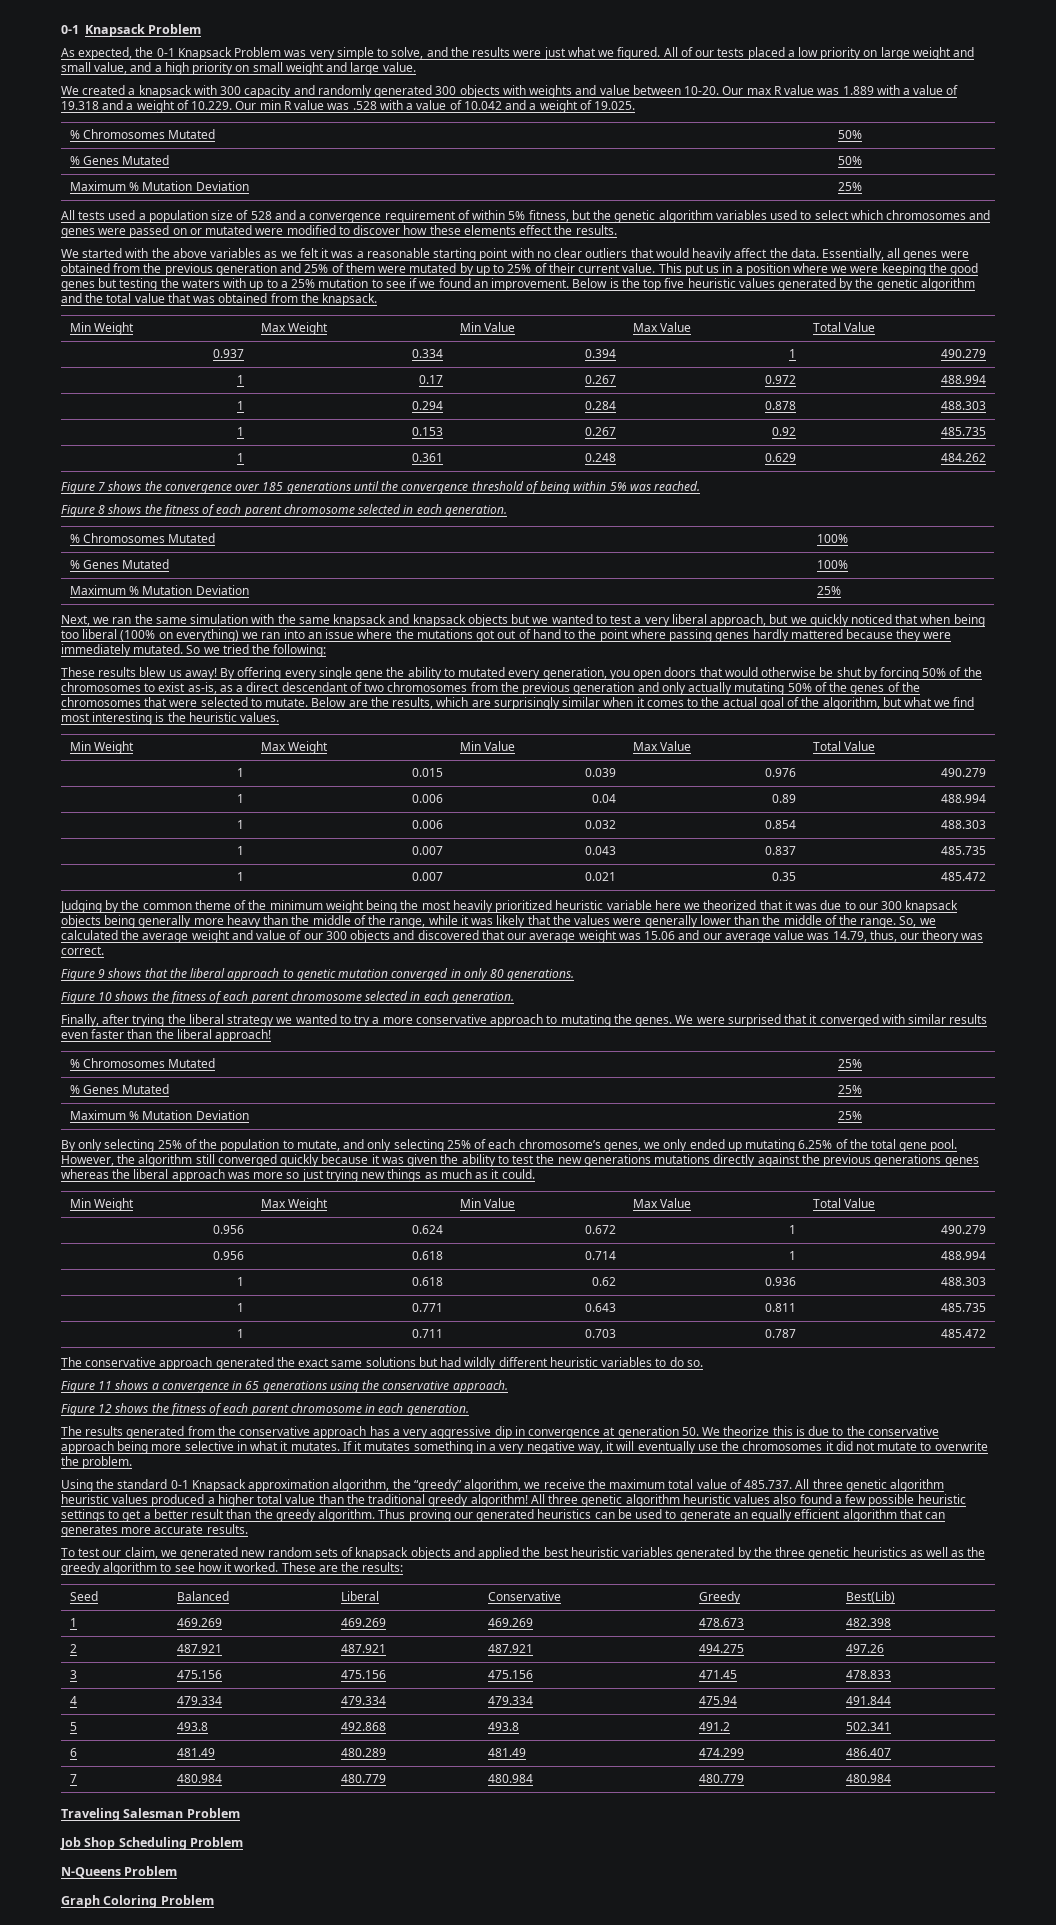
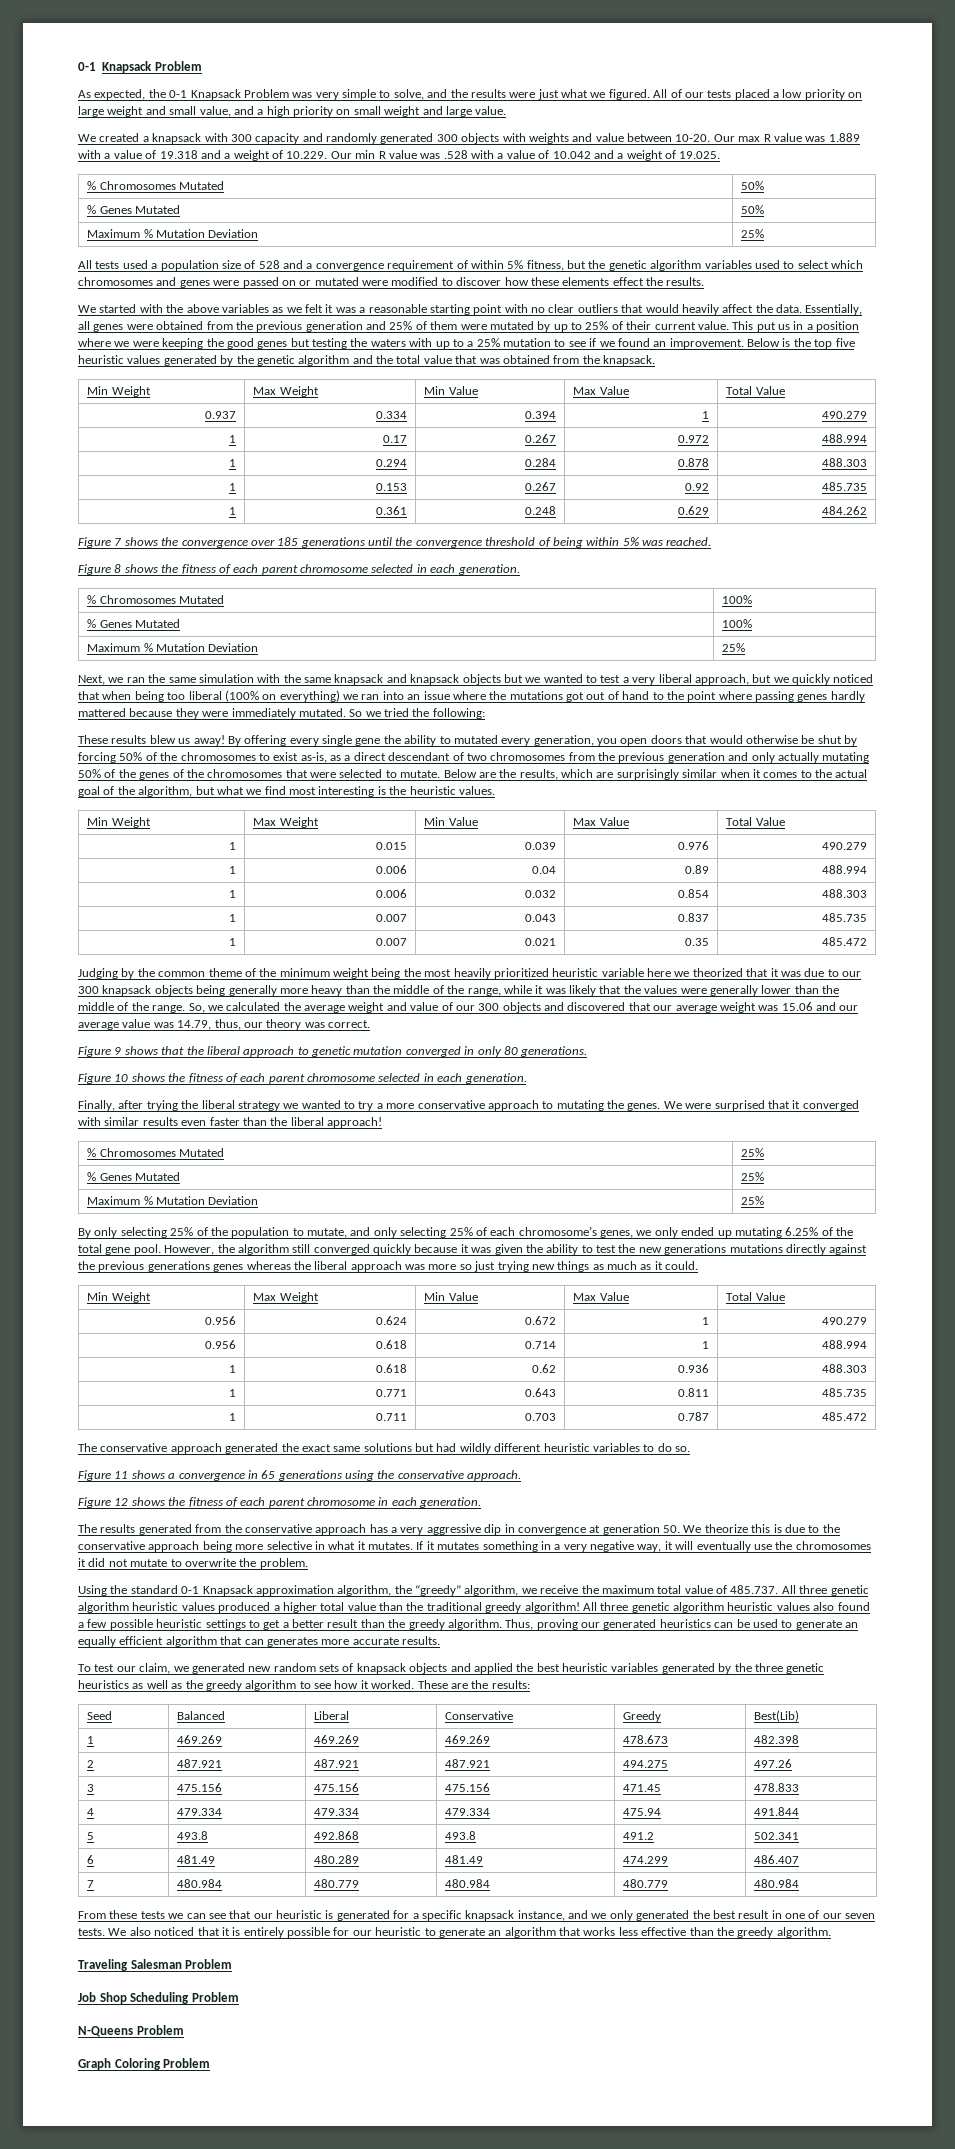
- Thus proving our generated heuristics can be used to generate an equally efficient algorithm that can generates more accurate results.
+ Thus, proving our generated heuristics can be used to generate an equally efficient algorithm that can generates more accurate results.
+ From these tests we can see that our heuristic is generated for a specific knapsack instance, and we only generated the best result in one of our seven tests. We also noticed that it is entirely possible for our heuristic to generate an algorithm that works less effective than the greedy algorithm.

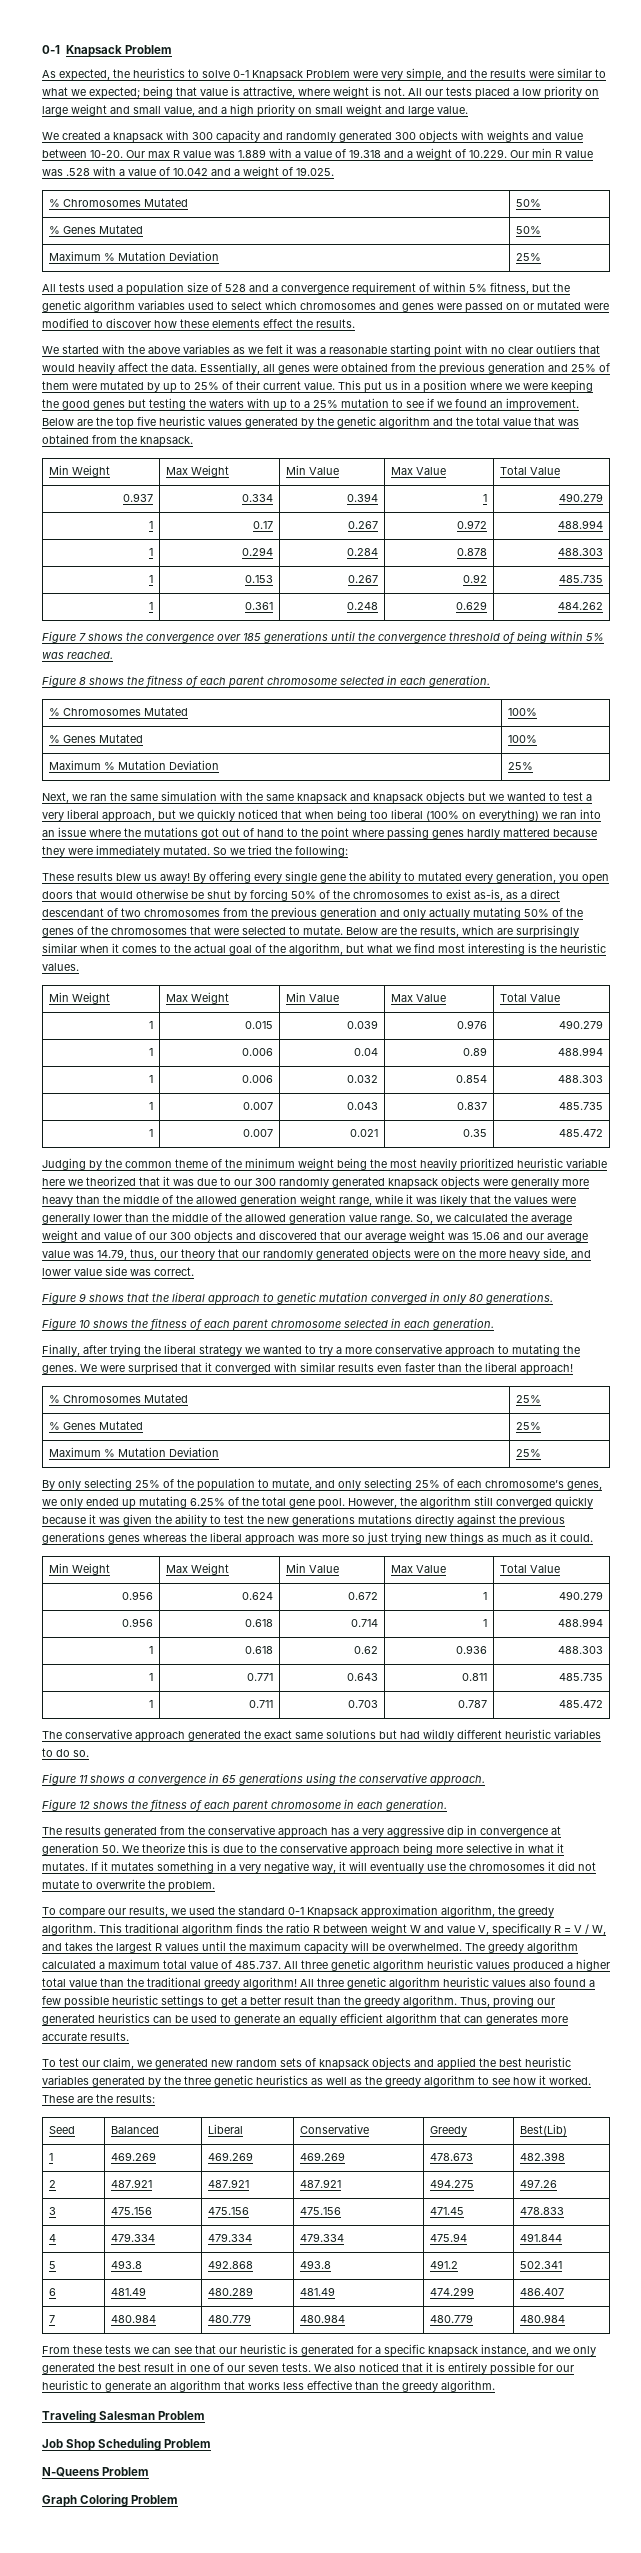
- As expected, the 0-1 Knapsack Problem was very simple to solve, and the results were just what we figured. All of our tests placed a low priority on large weight and small value, and a high priority on small weight and large value.
+ As expected, the heuristics to solve 0-1 Knapsack Problem were very simple, and the results were similar to what we expected; being that value is attractive, where weight is not. All our tests placed a low priority on large weight and small value, and a high priority on small weight and large value.
- Below is the top five heuristic values generated by the genetic algorithm and the total value that was obtained from the knapsack.
+ Below are the top five heuristic values generated by the genetic algorithm and the total value that was obtained from the knapsack.
- Judging by the common theme of the minimum weight being the most heavily prioritized heuristic variable here we theorized that it was due to our 300 knapsack objects being generally more heavy than the middle of the range, while it was likely that the values were generally lower than the middle of the range.
+ Judging by the common theme of the minimum weight being the most heavily prioritized heuristic variable here we theorized that it was due to our 300 randomly generated knapsack objects were generally more heavy than the middle of the allowed generation weight range, while it was likely that the values were generally lower than the middle of the allowed generation value range.
- So, we calculated the average weight and value of our 300 objects and discovered that our average weight was 15.06 and our average value was 14.79, thus, our theory was correct.
+ So, we calculated the average weight and value of our 300 objects and discovered that our average weight was 15.06 and our average value was 14.79, thus, our theory that our randomly generated objects were on the more heavy side, and lower value side was correct.
- Using the standard 0-1 Knapsack approximation algorithm, the “greedy” algorithm, we receive the maximum total value of 485.737. All three genetic algorithm heuristic values produced a higher total value than the traditional greedy algorithm!
+ To compare our results, we used the standard 0-1 Knapsack approximation algorithm, the greedy algorithm. This traditional algorithm finds the ratio R between weight W and value V, specifically R = V / W, and takes the largest R values until the maximum capacity will be overwhelmed. The greedy algorithm calculated a maximum total value of 485.737. All three genetic algorithm heuristic values produced a higher total value than the traditional greedy algorithm!

